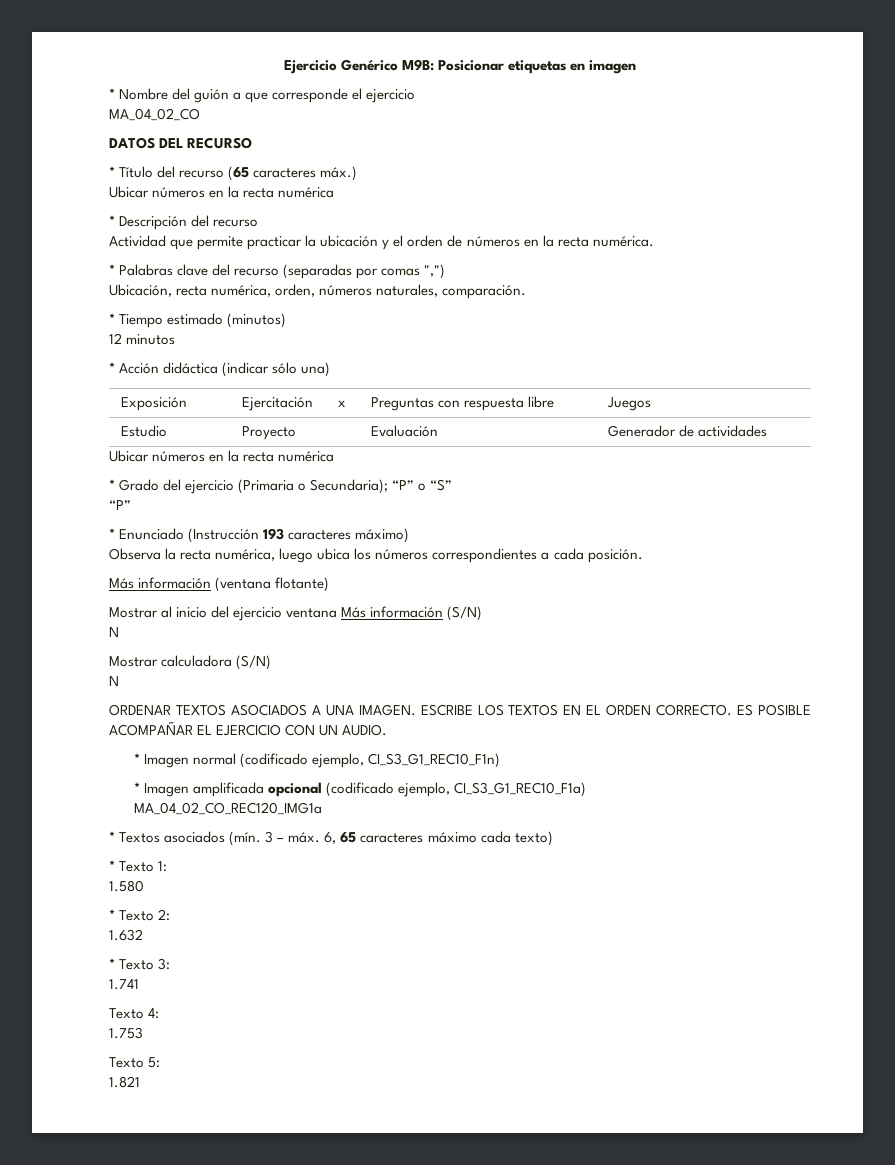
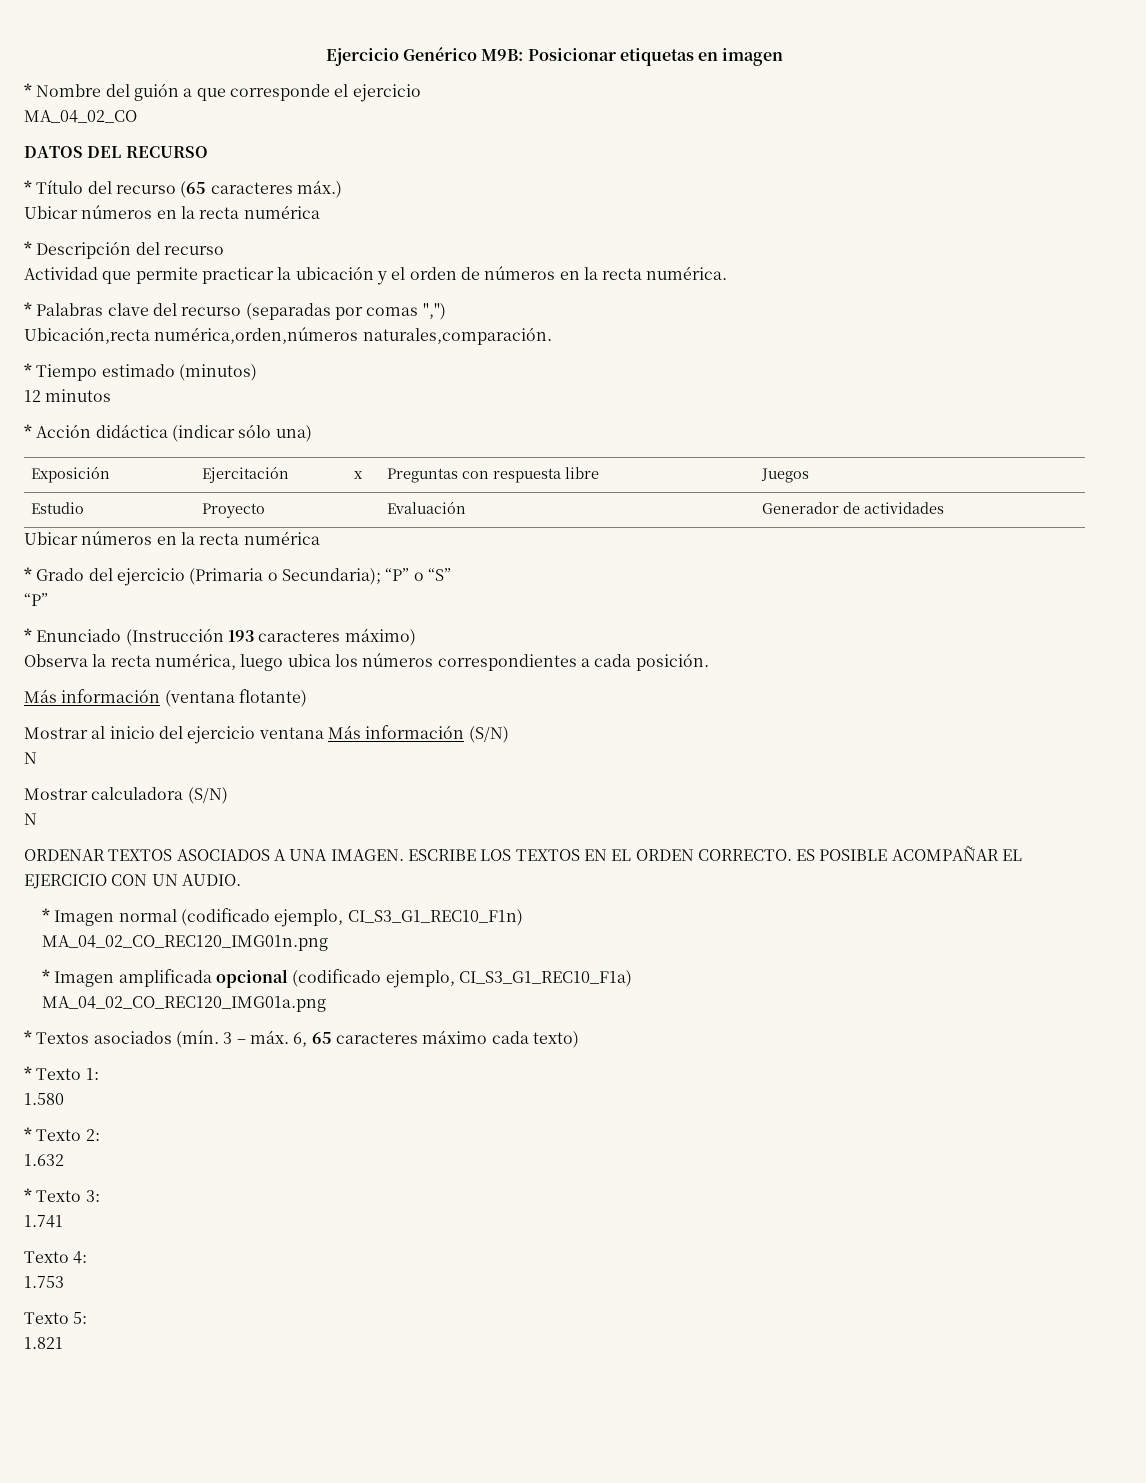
- Ubicación, recta numérica, orden, números naturales, comparación.
+ Ubicación,recta numérica,orden,números naturales,comparación.
+ MA_04_02_CO_REC120_IMG01n.png
- MA_04_02_CO_REC120_IMG1a
+ MA_04_02_CO_REC120_IMG01a.png

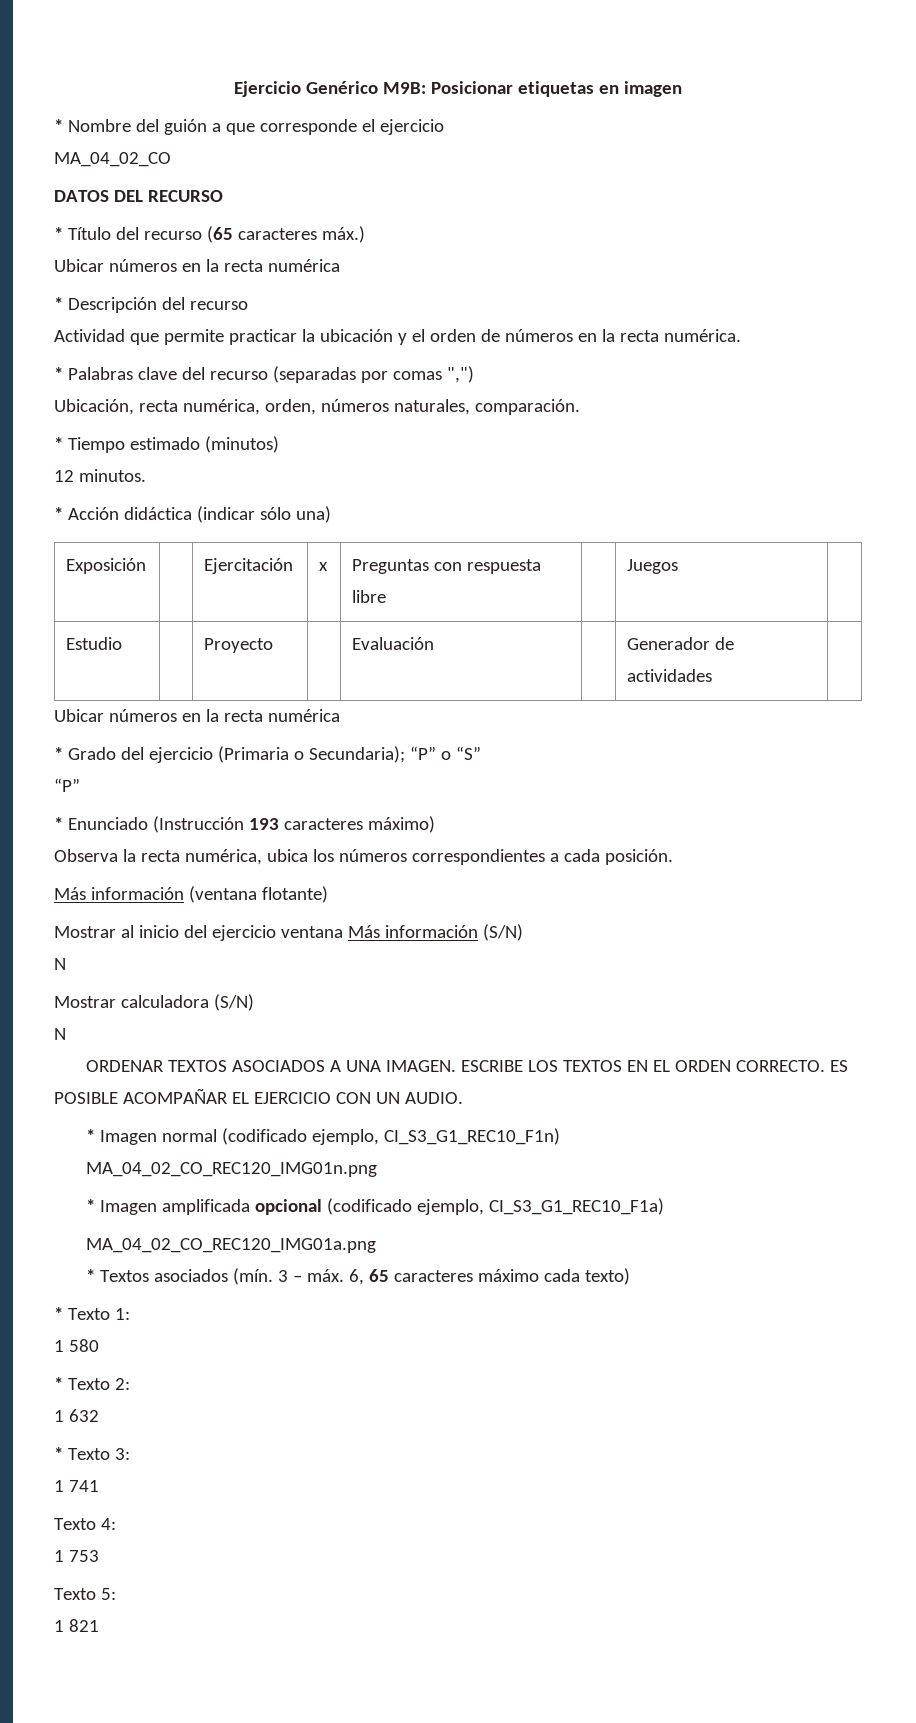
- Ubicación,recta numérica,orden,números naturales,comparación.
+ Ubicación, recta numérica, orden, números naturales, comparación.
- 12 minutos
+ 12 minutos.
- Observa la recta numérica, luego ubica los números correspondientes a cada posición.
+ Observa la recta numérica, ubica los números correspondientes a cada posición.
- 1.580
+ 1 580
- 1.632
+ 1 632
- 1.741
+ 1 741
- 1.753
+ 1 753
- 1.821
+ 1 821

